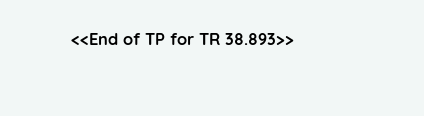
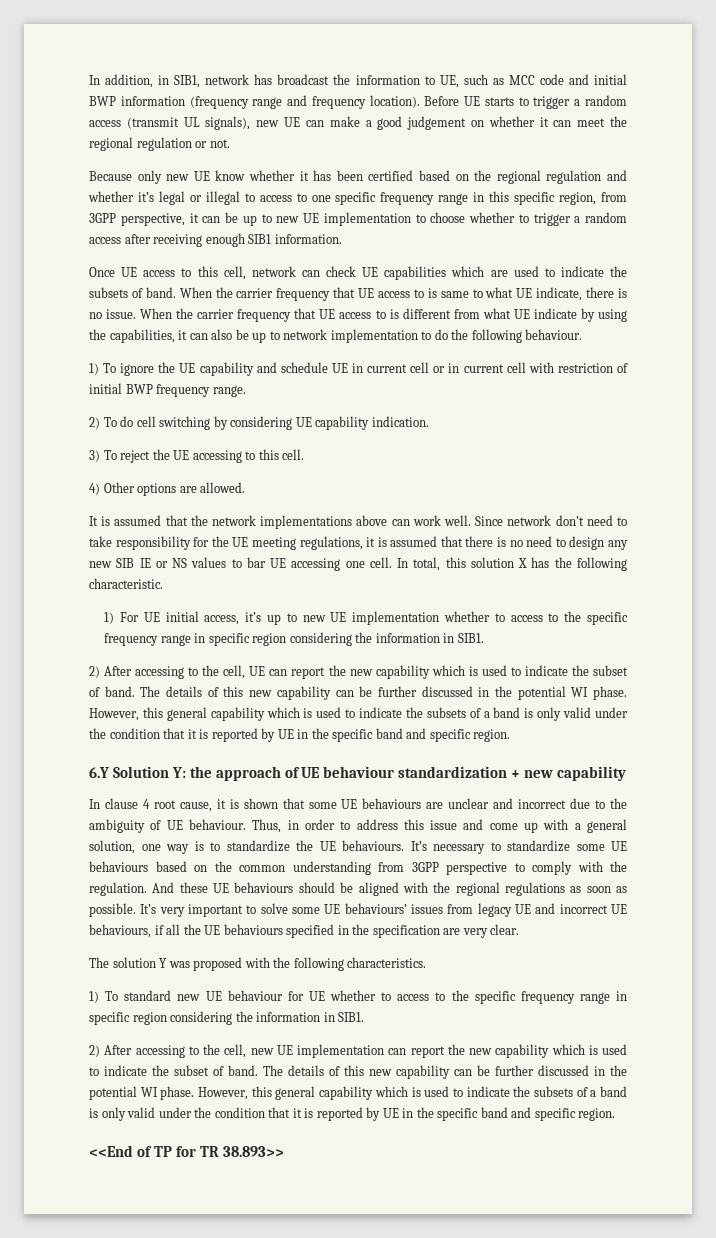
+ In addition, in SIB1, network has broadcast the information to UE, such as MCC code and initial BWP information (frequency range and frequency location). Before UE starts to trigger a random access (transmit UL signals), new UE can make a good judgement on whether it can meet the regional regulation or not.
+ Because only new UE know whether it has been certified based on the regional regulation and whether it’s legal or illegal to access to one specific frequency range in this specific region, from 3GPP perspective, it can be up to new UE implementation to choose whether to trigger a random access after receiving enough SIB1 information.
+ Once UE access to this cell, network can check UE capabilities which are used to indicate the subsets of band. When the carrier frequency that UE access to is same to what UE indicate, there is no issue. When the carrier frequency that UE access to is different from what UE indicate by using the capabilities, it can also be up to network implementation to do the following behaviour.
+ 1) To ignore the UE capability and schedule UE in current cell or in current cell with restriction of initial BWP frequency range.
+ 2) To do cell switching by considering UE capability indication.
+ 3) To reject the UE accessing to this cell.
+ 4) Other options are allowed.
+ It is assumed that the network implementations above can work well. Since network don’t need to take responsibility for the UE meeting regulations, it is assumed that there is no need to design any new SIB IE or NS values to bar UE accessing one cell. In total, this solution X has the following characteristic.
+ 1) For UE initial access, it’s up to new UE implementation whether to access to the specific frequency range in specific region considering the information in SIB1.
+ 2) After accessing to the cell, UE can report the new capability which is used to indicate the subset of band. The details of this new capability can be further discussed in the potential WI phase. However, this general capability which is used to indicate the subsets of a band is only valid under the condition that it is reported by UE in the specific band and specific region.
+ 6.Y Solution Y: the approach of UE behaviour standardization + new capability
+ In clause 4 root cause, it is shown that some UE behaviours are unclear and incorrect due to the ambiguity of UE behaviour. Thus, in order to address this issue and come up with a general solution, one way is to standardize the UE behaviours. It’s necessary to standardize some UE behaviours based on the common understanding from 3GPP perspective to comply with the regulation. And these UE behaviours should be aligned with the regional regulations as soon as possible. It’s very important to solve some UE behaviours’ issues from legacy UE and incorrect UE behaviours, if all the UE behaviours specified in the specification are very clear.
+ The solution Y was proposed with the following characteristics.
+ 1) To standard new UE behaviour for UE whether to access to the specific frequency range in specific region considering the information in SIB1.
+ 2) After accessing to the cell, new UE implementation can report the new capability which is used to indicate the subset of band. The details of this new capability can be further discussed in the potential WI phase. However, this general capability which is used to indicate the subsets of a band is only valid under the condition that it is reported by UE in the specific band and specific region.

